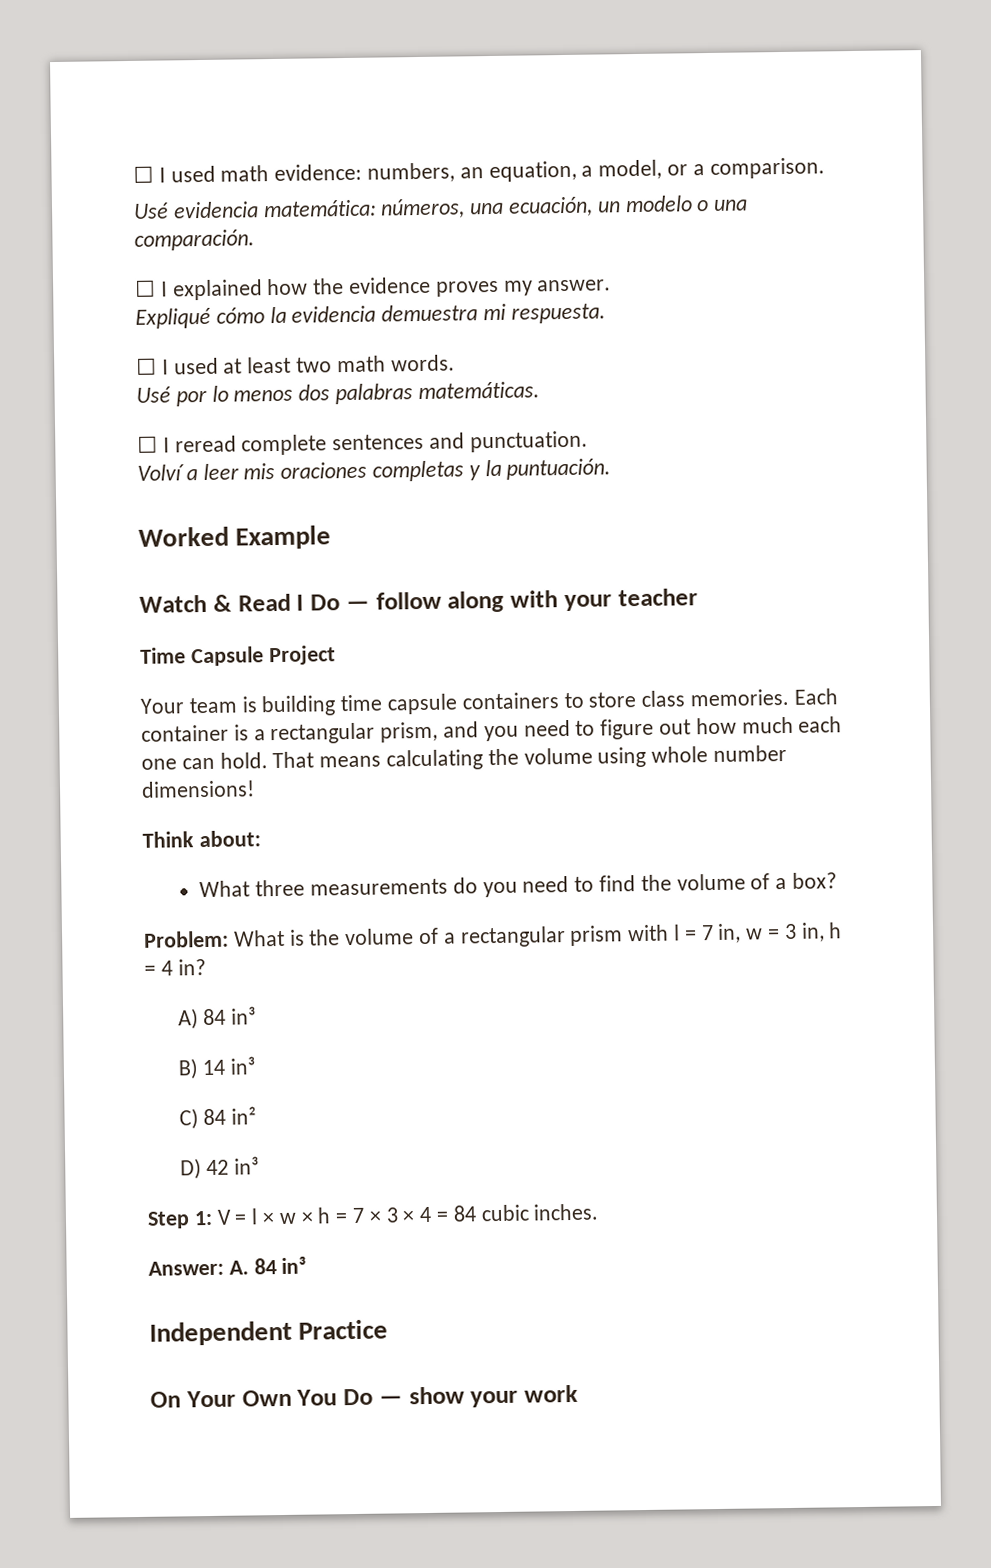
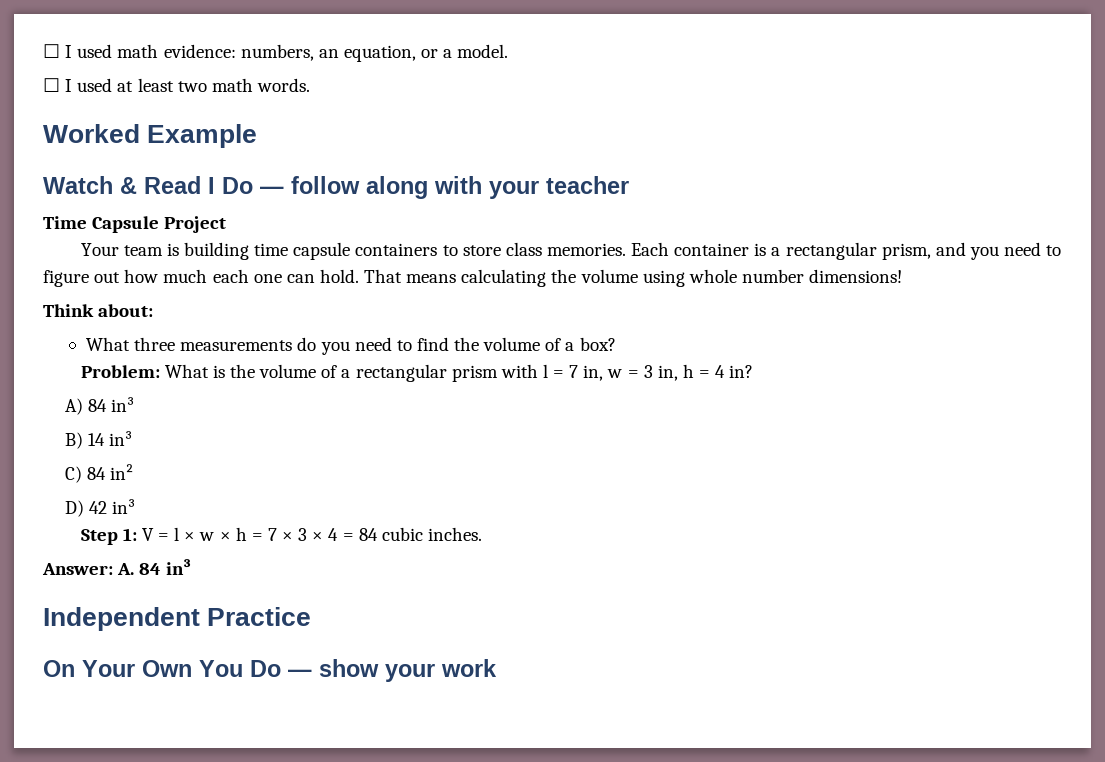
- ☐ I used math evidence: numbers, an equation, a model, or a comparison.
- Usé evidencia matemática: números, una ecuación, un modelo o una comparación.
- ☐ I explained how the evidence proves my answer.
- Expliqué cómo la evidencia demuestra mi respuesta.
+ ☐ I used math evidence: numbers, an equation, or a model.
- Usé por lo menos dos palabras matemáticas.
- ☐ I reread complete sentences and punctuation.
- Volví a leer mis oraciones completas y la puntuación.

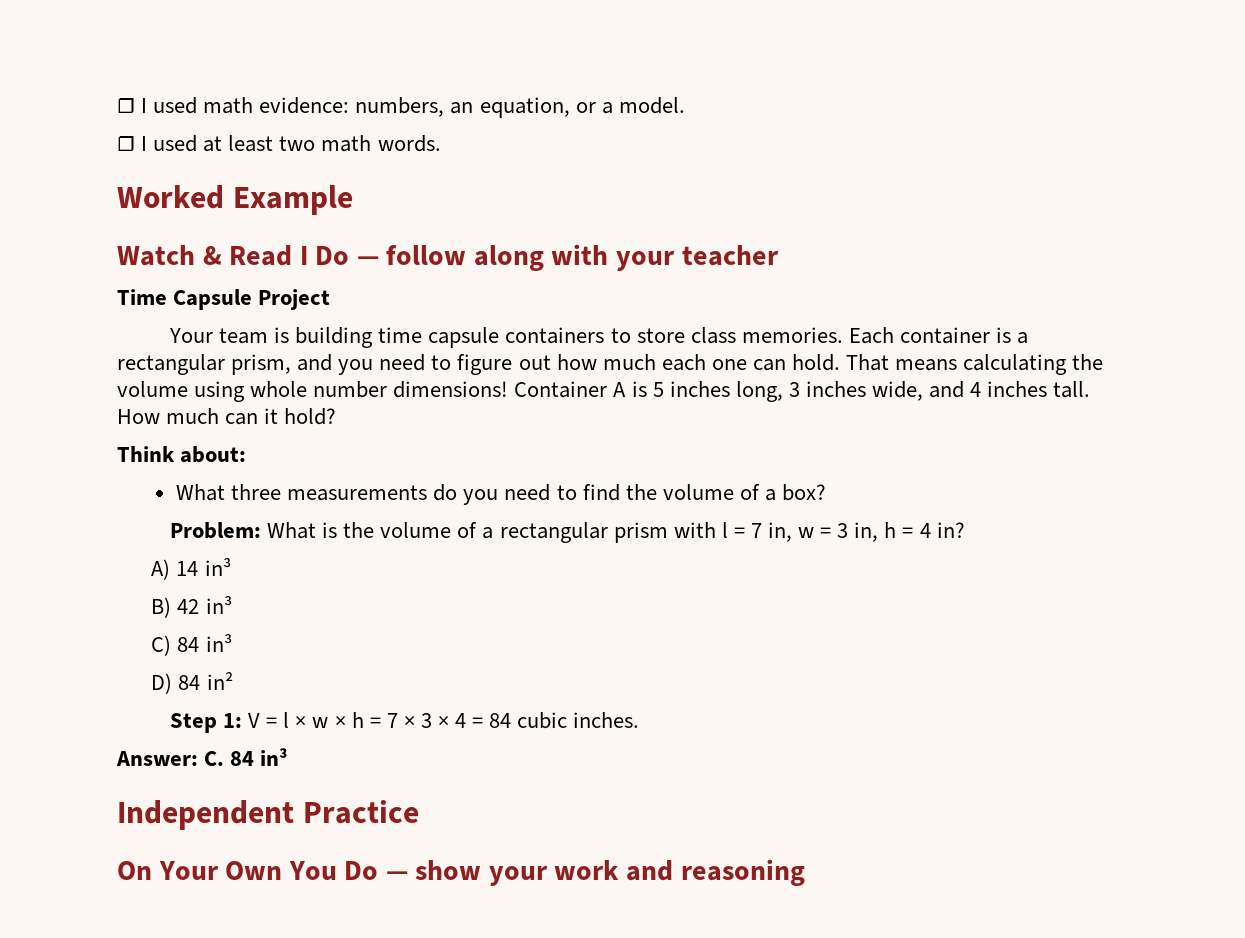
+ Container A is 5 inches long, 3 inches wide, and 4 inches tall. How much can it hold?
- A) 84 in³
+ A) 14 in³
- B) 14 in³
+ B) 42 in³
- C) 84 in²
+ C) 84 in³
- D) 42 in³
+ D) 84 in²
- Answer: A. 84 in³
+ Answer: C. 84 in³
- On Your Own You Do — show your work
+ On Your Own You Do — show your work and reasoning

